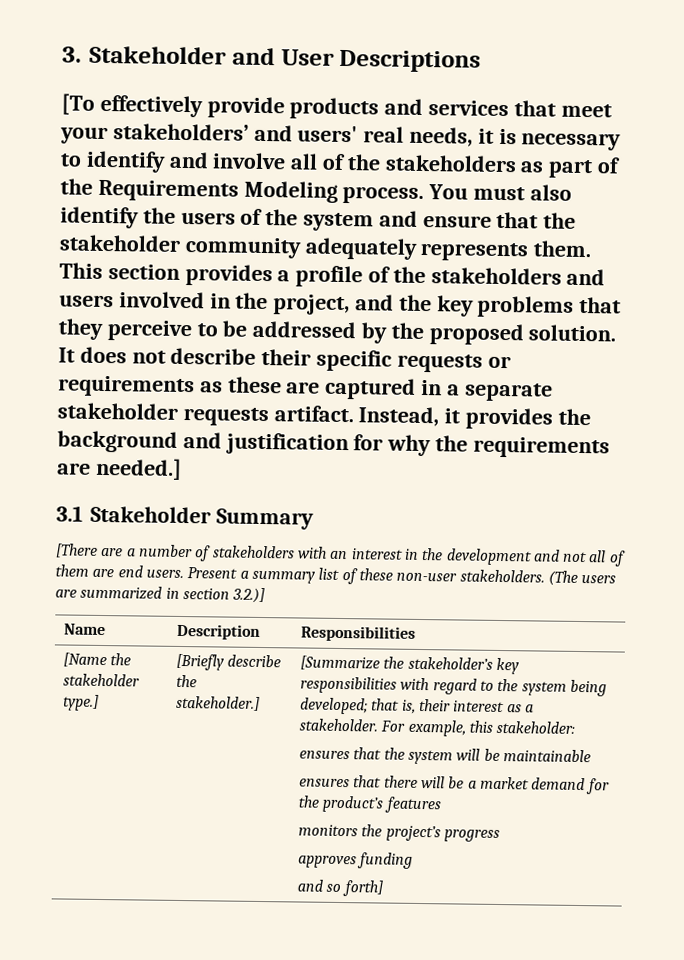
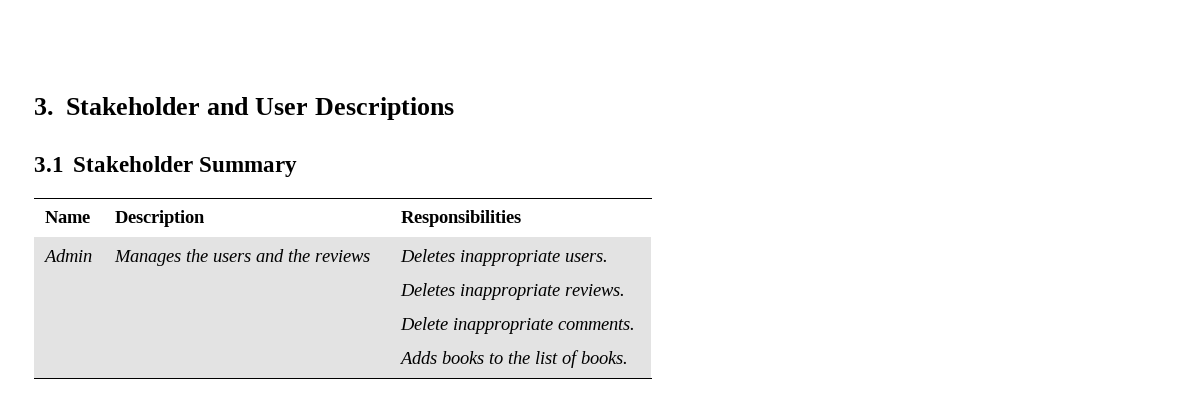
- [To effectively provide products and services that meet your stakeholders’ and users' real needs, it is necessary to identify and involve all of the stakeholders as part of the Requirements Modeling process. You must also identify the users of the system and ensure that the stakeholder community adequately represents them. This section provides a profile of the stakeholders and users involved in the project, and the key problems that they perceive to be addressed by the proposed solution. It does not describe their specific requests or requirements as these are captured in a separate stakeholder requests artifact. Instead, it provides the background and justification for why the requirements are needed.]
  3.1 Stakeholder Summary
- [There are a number of stakeholders with an interest in the development and not all of them are end users. Present a summary list of these non-user stakeholders. (The users are summarized in section 3.2.)]
  Name | Description | Responsibilities
- [Name the stakeholder type.] | [Briefly describe the stakeholder.] | [Summarize the stakeholder’s key responsibilities with regard to the system being developed; that is, their interest as a stakeholder. For example, this stakeholder:
- ensures that the system will be maintainable
- ensures that there will be a market demand for the product’s features
- monitors the project’s progress
- approves funding
- and so forth]
+ Admin | Manages the users and the reviews | Deletes inappropriate users.
+ Deletes inappropriate reviews.
+ Delete inappropriate comments.
+ Adds books to the list of books.

